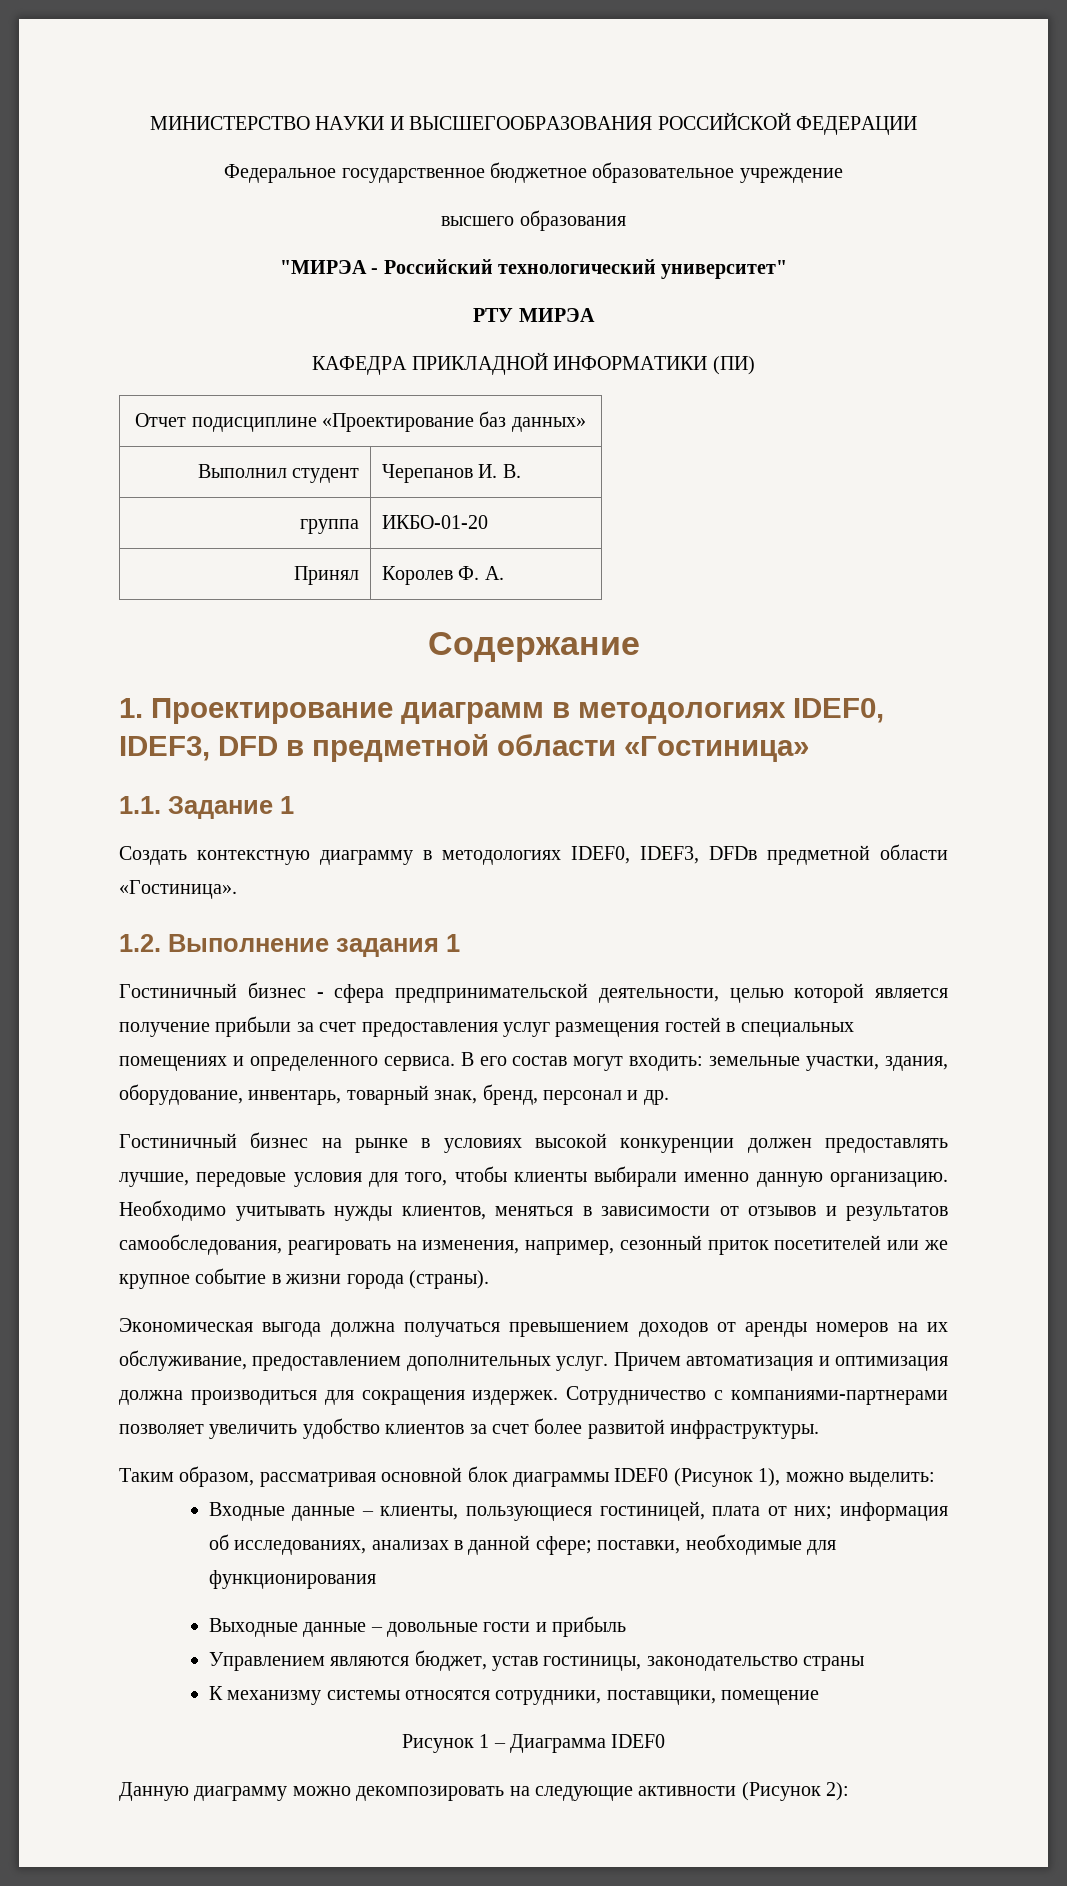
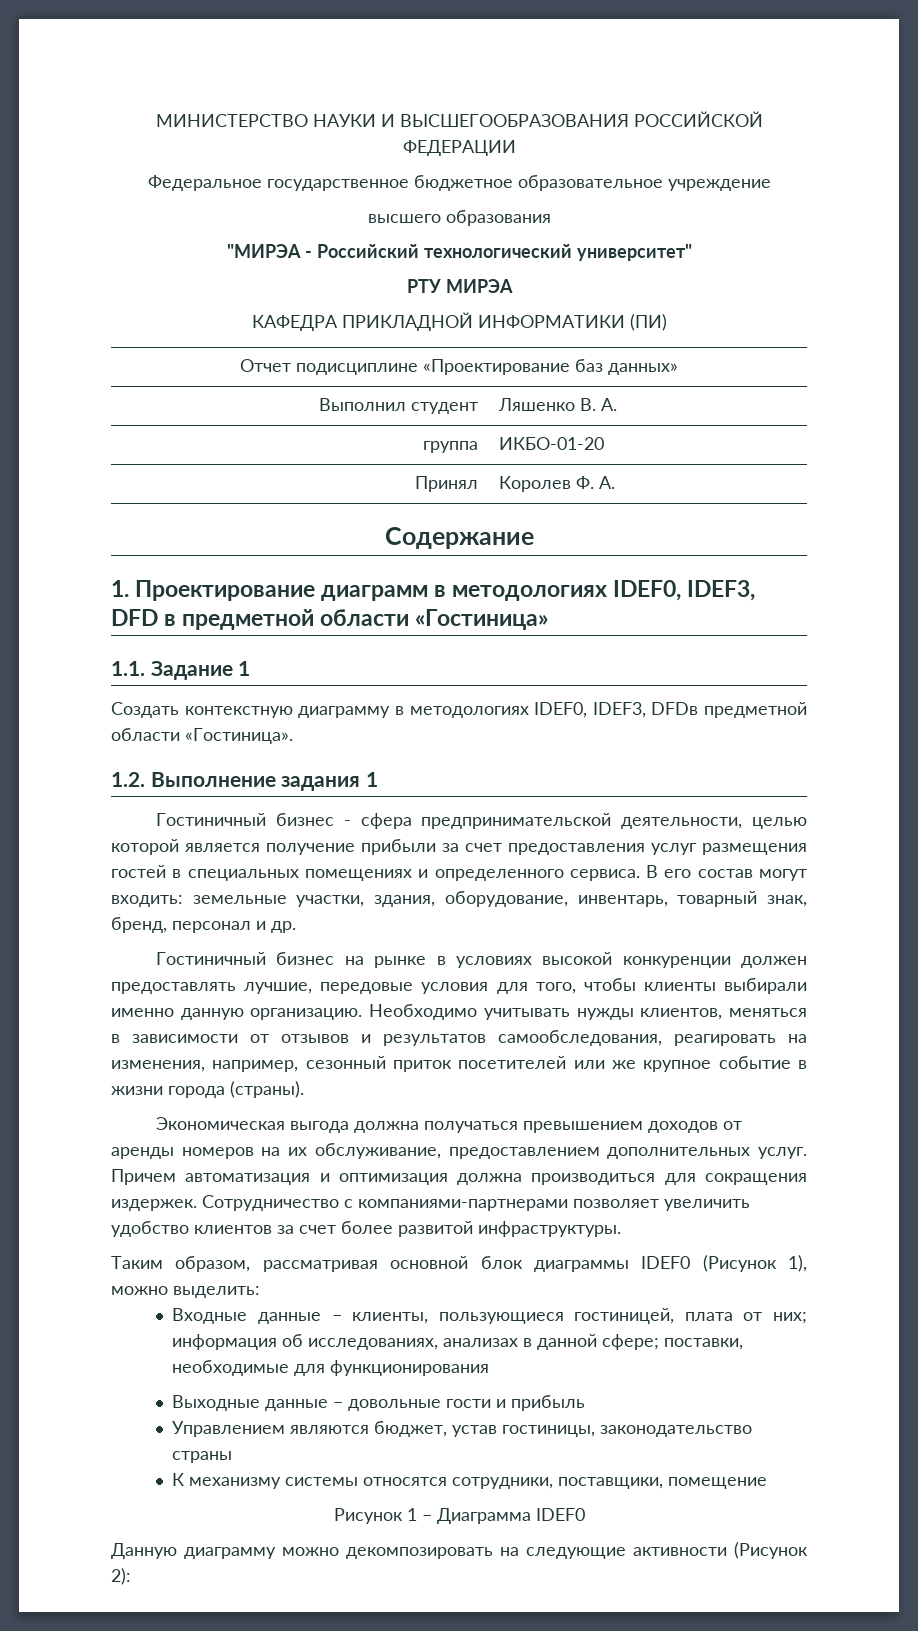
- Выполнил студент | Черепанов И. В.
+ Выполнил студент | Ляшенко В. А.

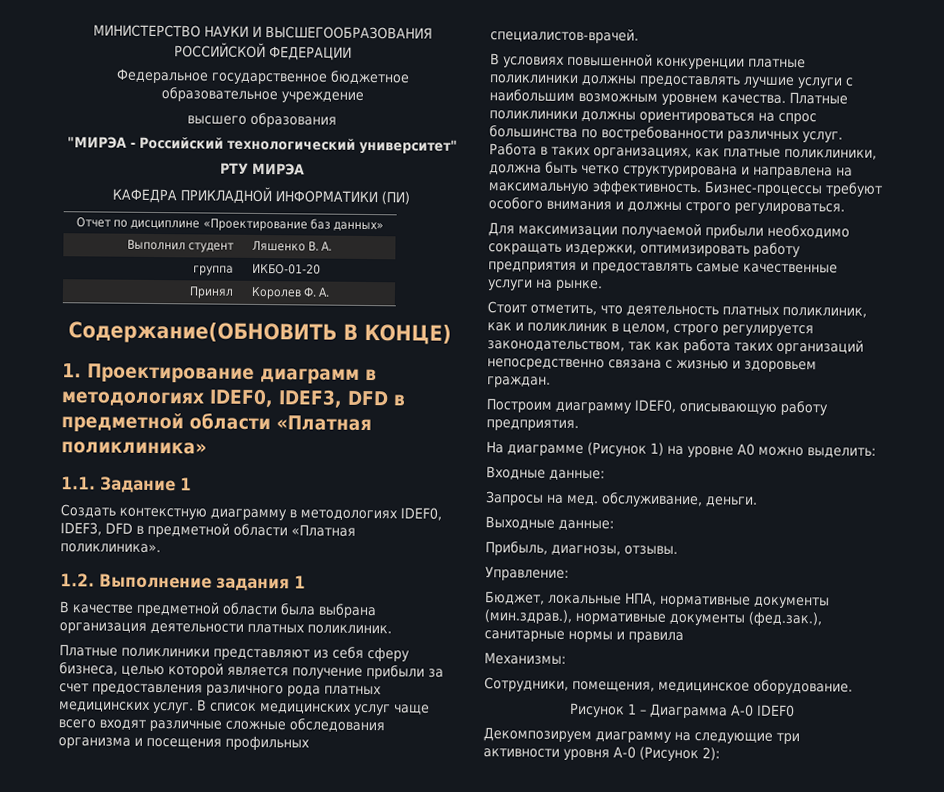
- Отчет подисциплине «Проектирование баз данных»
+ Отчет по дисциплине «Проектирование баз данных»
- Содержание
+ Содержание(ОБНОВИТЬ В КОНЦЕ)
- 1. Проектирование диаграмм в методологиях IDEF0, IDEF3, DFD в предметной области «Гостиница»
+ 1. Проектирование диаграмм в методологиях IDEF0, IDEF3, DFD в предметной области «Платная поликлиника»
- Создать контекстную диаграмму в методологиях IDEF0, IDEF3, DFDв предметной области «Гостиница».
+ Создать контекстную диаграмму в методологиях IDEF0, IDEF3, DFD в предметной области «Платная поликлиника».
  1.2. Выполнение задания 1
- Гостиничный бизнес - сфера предпринимательской деятельности, целью которой является получение прибыли за счет предоставления услуг размещения гостей в специальных помещениях и определенного сервиса. В его состав могут входить: земельные участки, здания, оборудование, инвентарь, товарный знак, бренд, персонал и др.
- Гостиничный бизнес на рынке в условиях высокой конкуренции должен предоставлять лучшие, передовые условия для того, чтобы клиенты выбирали именно данную организацию. Необходимо учитывать нужды клиентов, меняться в зависимости от отзывов и результатов самообследования, реагировать на изменения, например, сезонный приток посетителей или же крупное событие в жизни города (страны).
- Экономическая выгода должна получаться превышением доходов от аренды номеров на их обслуживание, предоставлением дополнительных услуг. Причем автоматизация и оптимизация должна производиться для сокращения издержек. Сотрудничество с компаниями-партнерами позволяет увеличить удобство клиентов за счет более развитой инфраструктуры.
- Таким образом, рассматривая основной блок диаграммы IDEF0 (Рисунок 1), можно выделить:
- Входные данные – клиенты, пользующиеся гостиницей, плата от них; информация об исследованиях, анализах в данной сфере; поставки, необходимые для функционирования
- Выходные данные – довольные гости и прибыль
- Управлением являются бюджет, устав гостиницы, законодательство страны
- К механизму системы относятся сотрудники, поставщики, помещение
+ В качестве предметной области была выбрана организация деятельности платных поликлиник.
+ Платные поликлиники представляют из себя сферу бизнеса, целью которой является получение прибыли за счет предоставления различного рода платных медицинских услуг. В список медицинских услуг чаще всего входят различные сложные обследования организма и посещения профильных специалистов-врачей.
+ В условиях повышенной конкуренции платные поликлиники должны предоставлять лучшие услуги с наибольшим возможным уровнем качества. Платные поликлиники должны ориентироваться на спрос большинства по востребованности различных услуг. Работа в таких организациях, как платные поликлиники, должна быть четко структурирована и направлена на максимальную эффективность. Бизнес-процессы требуют особого внимания и должны строго регулироваться.
+ Для максимизации получаемой прибыли необходимо сокращать издержки, оптимизировать работу предприятия и предоставлять самые качественные услуги на рынке.
+ Стоит отметить, что деятельность платных поликлиник, как и поликлиник в целом, строго регулируется законодательством, так как работа таких организаций непосредственно связана с жизнью и здоровьем граждан.
+ Построим диаграмму IDEF0, описывающую работу предприятия.
+ На диаграмме (Рисунок 1) на уровне A0 можно выделить:
+ Входные данные:
+ Запросы на мед. обслуживание, деньги.
+ Выходные данные:
+ Прибыль, диагнозы, отзывы.
+ Управление:
+ Бюджет, локальные НПА, нормативные документы (мин.здрав.), нормативные документы (фед.зак.), санитарные нормы и правила
+ Механизмы:
+ Сотрудники, помещения, медицинское оборудование.
- Рисунок 1 – Диаграмма IDEF0
+ Рисунок 1 – Диаграмма A-0 IDEF0
- Данную диаграмму можно декомпозировать на следующие активности (Рисунок 2):
+ Декомпозируем диаграмму на следующие три активности уровня A-0 (Рисунок 2):

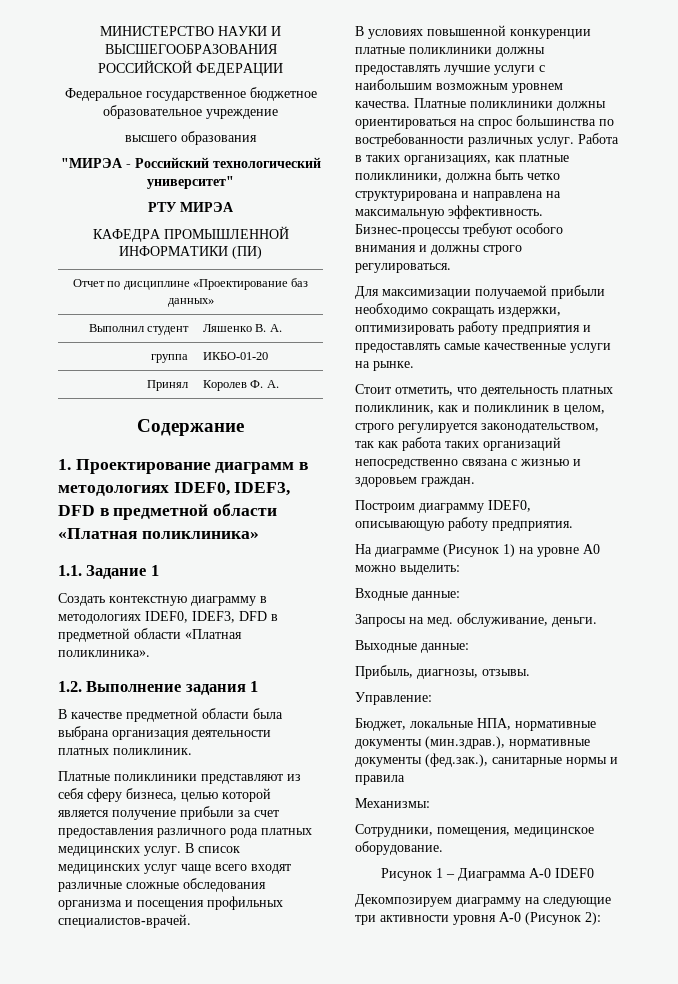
- КАФЕДРА ПРИКЛАДНОЙ ИНФОРМАТИКИ (ПИ)
+ КАФЕДРА ПРОМЫШЛЕННОЙ ИНФОРМАТИКИ (ПИ)
- Содержание(ОБНОВИТЬ В КОНЦЕ)
+ Содержание

